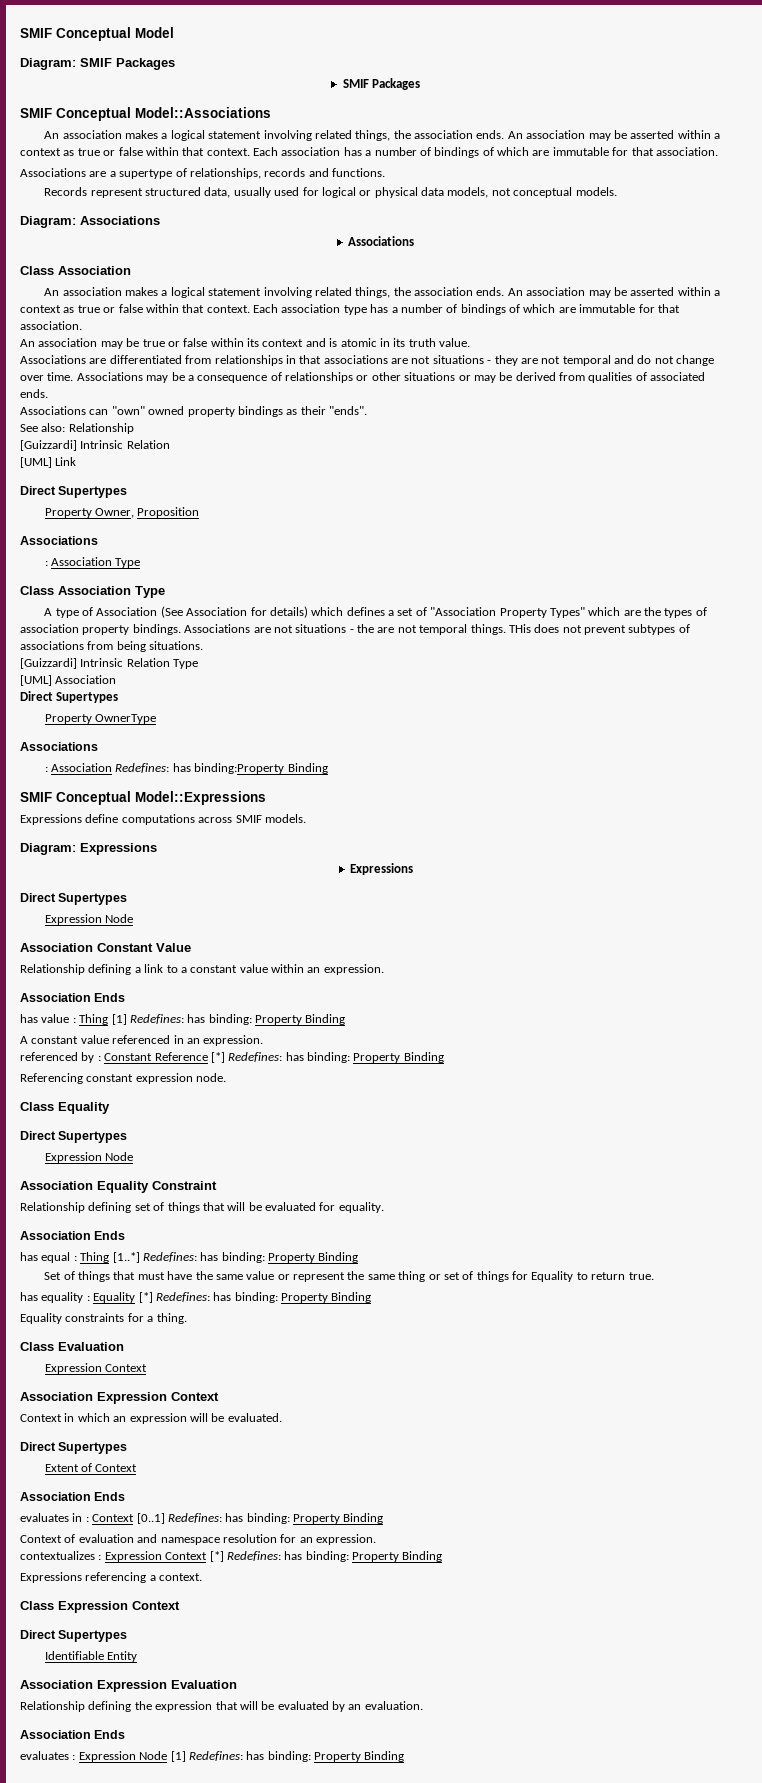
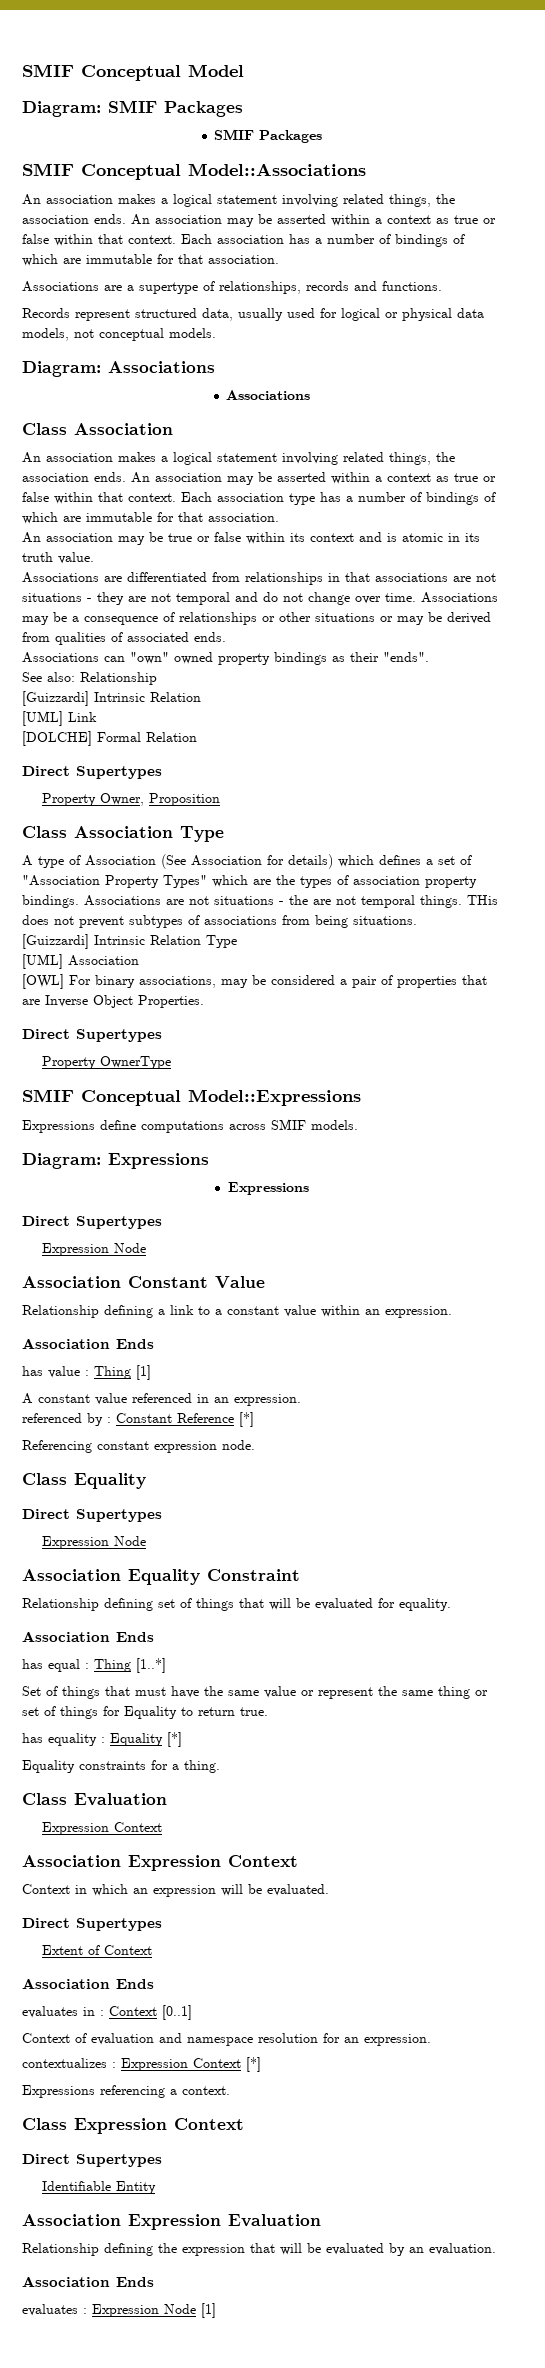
+ [DOLCHE] Formal Relation
  Property Owner, Proposition
- Associations
- : Association Type
  [UML] Association
+ [OWL] For binary associations, may be considered a pair of properties that are Inverse Object Properties.
  Direct Supertypes
  Property OwnerType
- Associations
- : Association Redefines: has binding:Property Binding
- has value : Thing [1] Redefines: has binding: Property Binding
+ has value : Thing [1]
- referenced by : Constant Reference [*] Redefines: has binding: Property Binding
+ referenced by : Constant Reference [*]
- has equal : Thing [1..*] Redefines: has binding: Property Binding
+ has equal : Thing [1..*]
- has equality : Equality [*] Redefines: has binding: Property Binding
+ has equality : Equality [*]
- evaluates in : Context [0..1] Redefines: has binding: Property Binding
+ evaluates in : Context [0..1]
- contextualizes : Expression Context [*] Redefines: has binding: Property Binding
+ contextualizes : Expression Context [*]
- evaluates : Expression Node [1] Redefines: has binding: Property Binding
+ evaluates : Expression Node [1]

